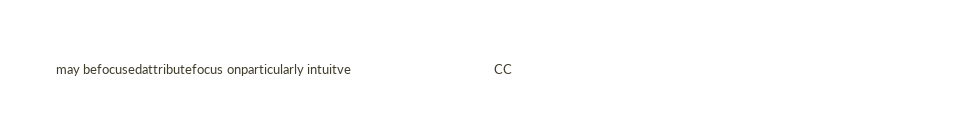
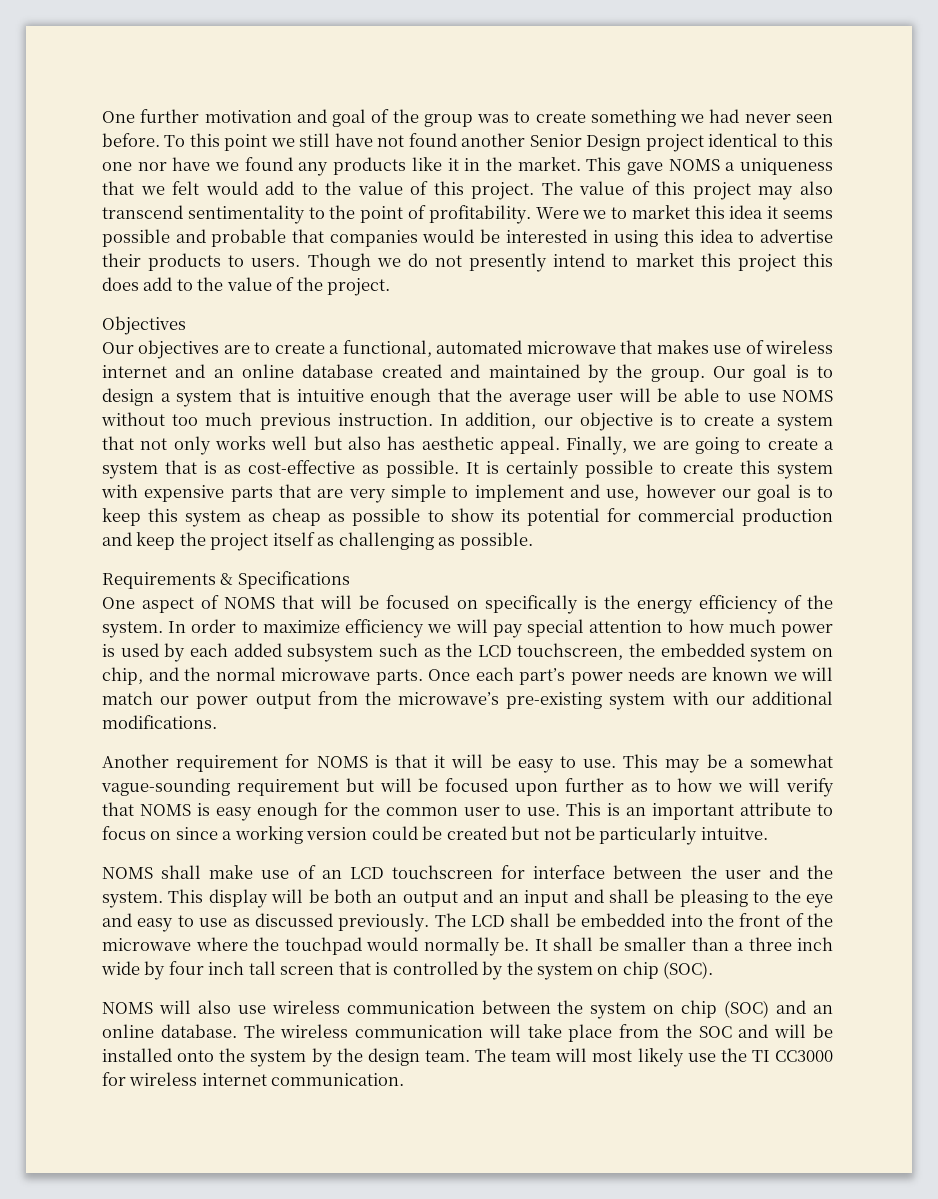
- may befocusedattributefocus onparticularly intuitve
- CC
+ One further motivation and goal of the group was to create something we had never seen before. To this point we still have not found another Senior Design project identical to this one nor have we found any products like it in the market. This gave NOMS a uniqueness that we felt would add to the value of this project. The value of this project may also transcend sentimentality to the point of profitability. Were we to market this idea it seems possible and probable that companies would be interested in using this idea to advertise their products to users. Though we do not presently intend to market this project this does add to the value of the project.
+ Objectives
+ Our objectives are to create a functional, automated microwave that makes use of wireless internet and an online database created and maintained by the group. Our goal is to design a system that is intuitive enough that the average user will be able to use NOMS without too much previous instruction. In addition, our objective is to create a system that not only works well but also has aesthetic appeal. Finally, we are going to create a system that is as cost-effective as possible. It is certainly possible to create this system with expensive parts that are very simple to implement and use, however our goal is to keep this system as cheap as possible to show its potential for commercial production and keep the project itself as challenging as possible.
+ Requirements & Specifications
+ One aspect of NOMS that will be focused on specifically is the energy efficiency of the system. In order to maximize efficiency we will pay special attention to how much power is used by each added subsystem such as the LCD touchscreen, the embedded system on chip, and the normal microwave parts. Once each part’s power needs are known we will match our power output from the microwave’s pre-existing system with our additional modifications.
+ Another requirement for NOMS is that it will be easy to use. This may be a somewhat vague-sounding requirement but will be focused upon further as to how we will verify that NOMS is easy enough for the common user to use. This is an important attribute to focus on since a working version could be created but not be particularly intuitve.
+ NOMS shall make use of an LCD touchscreen for interface between the user and the system. This display will be both an output and an input and shall be pleasing to the eye and easy to use as discussed previously. The LCD shall be embedded into the front of the microwave where the touchpad would normally be. It shall be smaller than a three inch wide by four inch tall screen that is controlled by the system on chip (SOC).
+ NOMS will also use wireless communication between the system on chip (SOC) and an online database. The wireless communication will take place from the SOC and will be installed onto the system by the design team. The team will most likely use the TI CC3000 for wireless internet communication.

